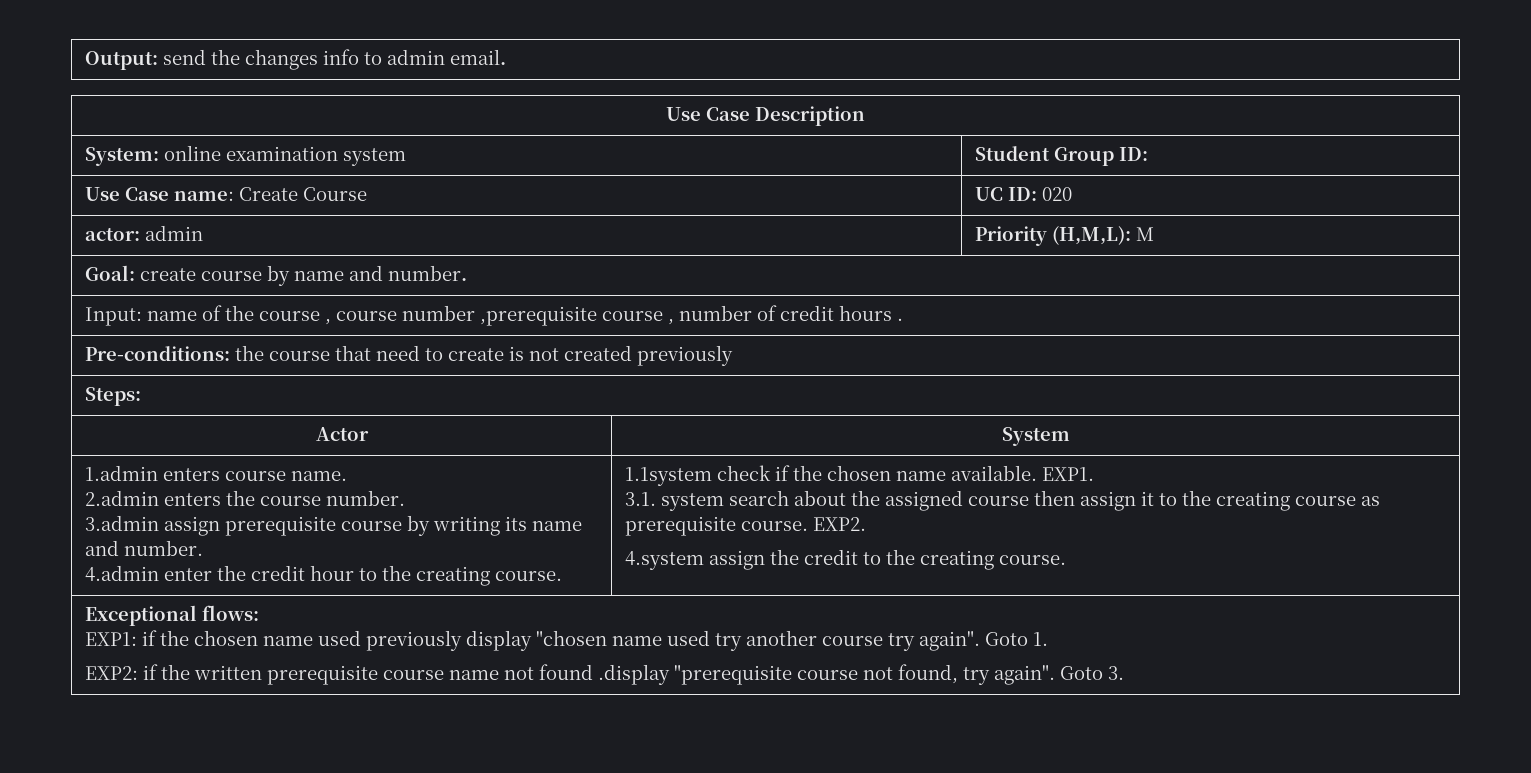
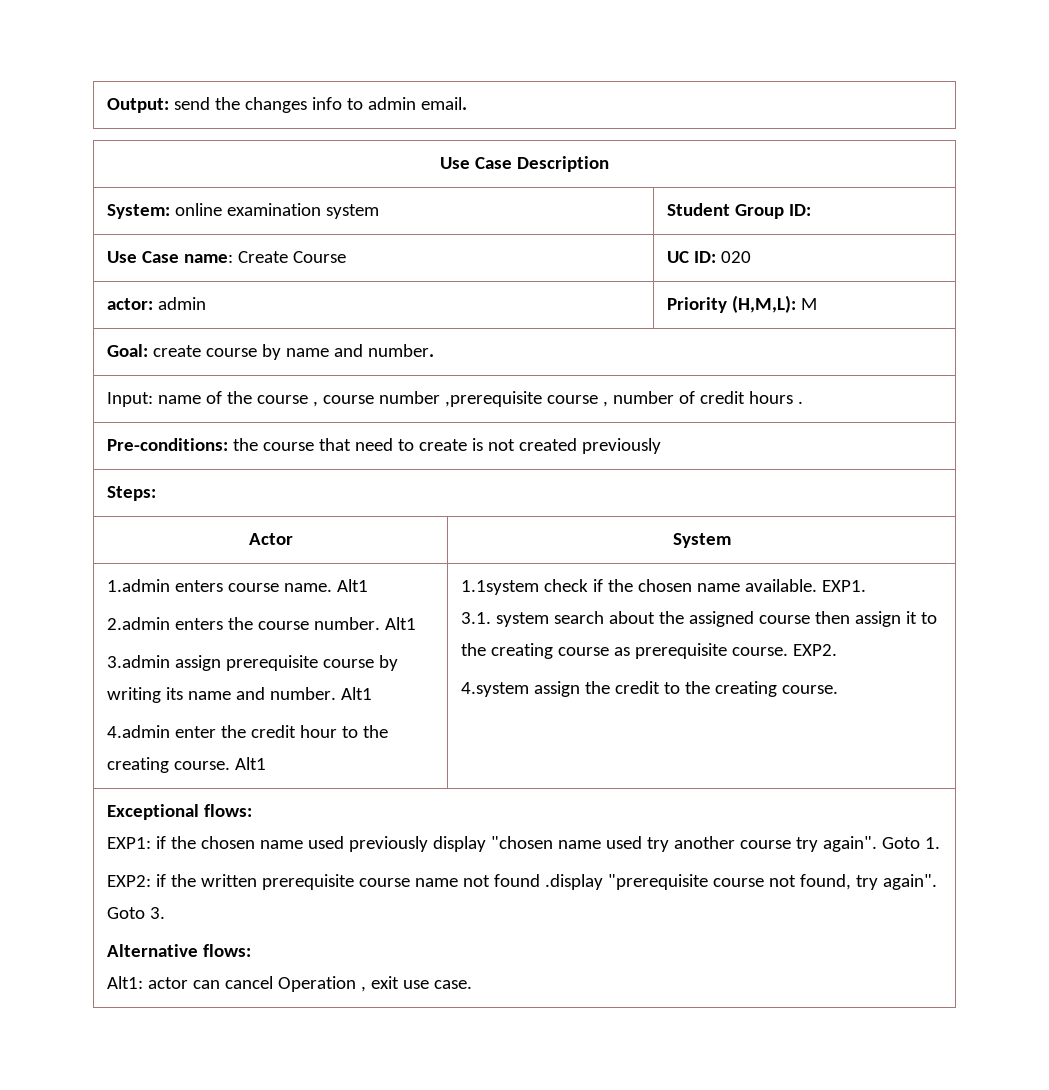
- 1.admin enters course name.
+ 1.admin enters course name. Alt1
- 2.admin enters the course number.
+ 2.admin enters the course number. Alt1
- 3.admin assign prerequisite course by writing its name and number.
+ 3.admin assign prerequisite course by writing its name and number. Alt1
- 4.admin enter the credit hour to the creating course.
+ 4.admin enter the credit hour to the creating course. Alt1
+ Alternative flows:
+ Alt1: actor can cancel Operation , exit use case.

